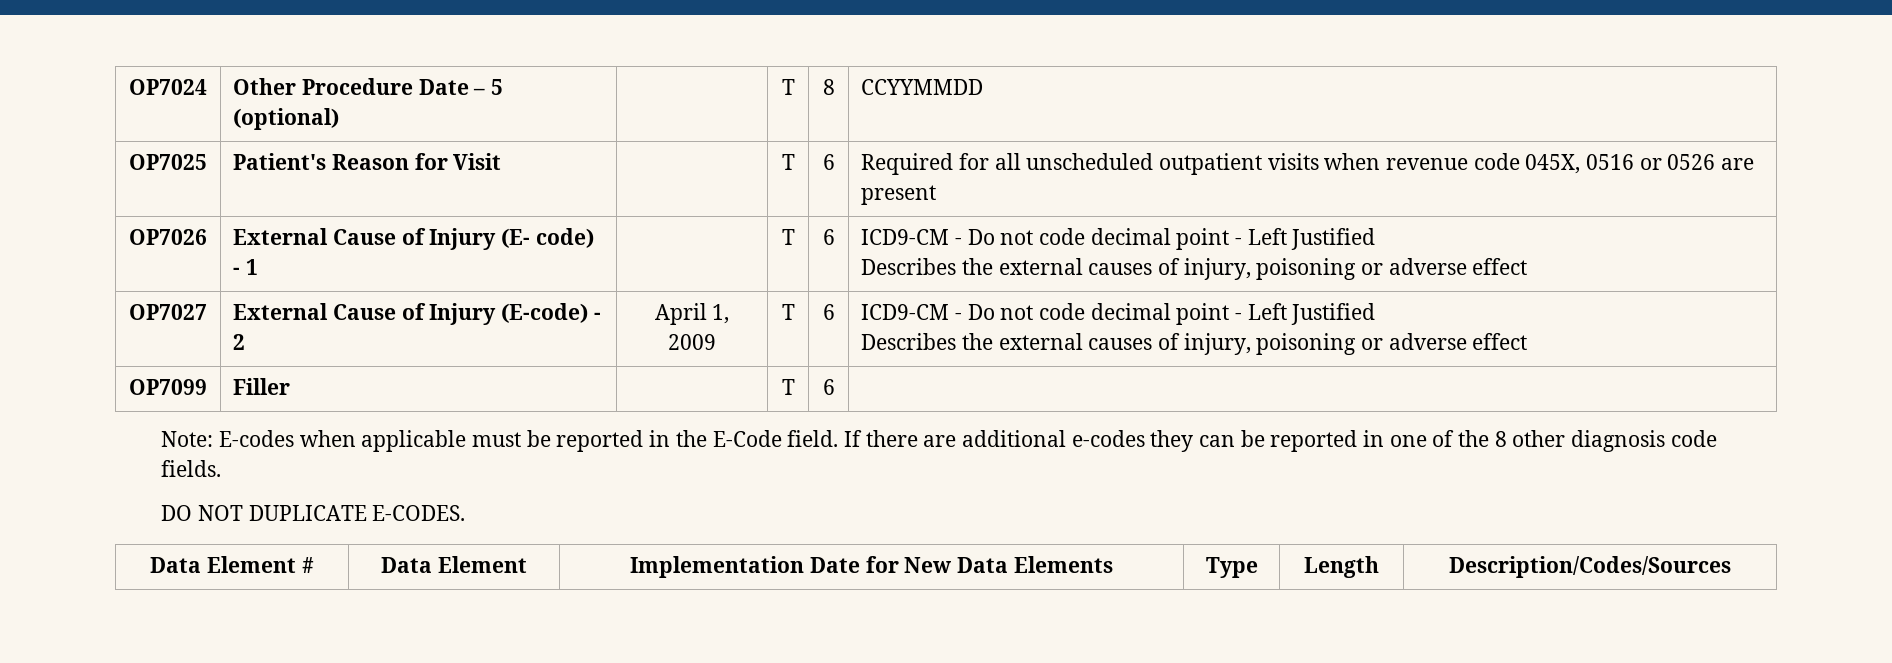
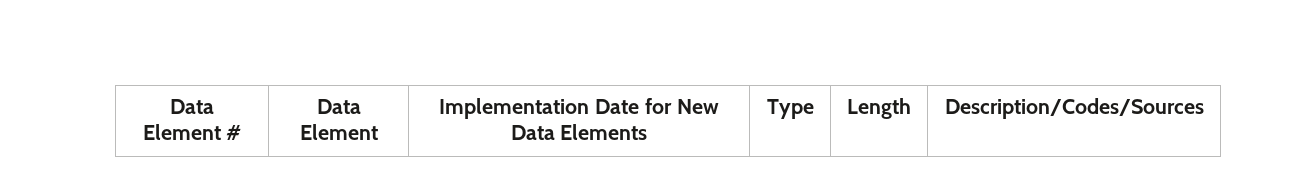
- OP7024 | Other Procedure Date – 5 (optional) | | T | 8 | CCYYMMDD
- OP7025 | Patient's Reason for Visit | | T | 6 | Required for all unscheduled outpatient visits when revenue code 045X, 0516 or 0526 are present
- OP7026 | External Cause of Injury (E- code) - 1 | | T | 6 | ICD9-CM - Do not code decimal point - Left Justified
- Describes the external causes of injury, poisoning or adverse effect
- OP7027 | External Cause of Injury (E-code) - 2 | April 1, 2009 | T | 6 | ICD9-CM - Do not code decimal point - Left Justified
- Describes the external causes of injury, poisoning or adverse effect
- OP7099 | Filler | | T | 6 |
- Note: E-codes when applicable must be reported in the E-Code field. If there are additional e-codes they can be reported in one of the 8 other diagnosis code fields.
- DO NOT DUPLICATE E-CODES.

